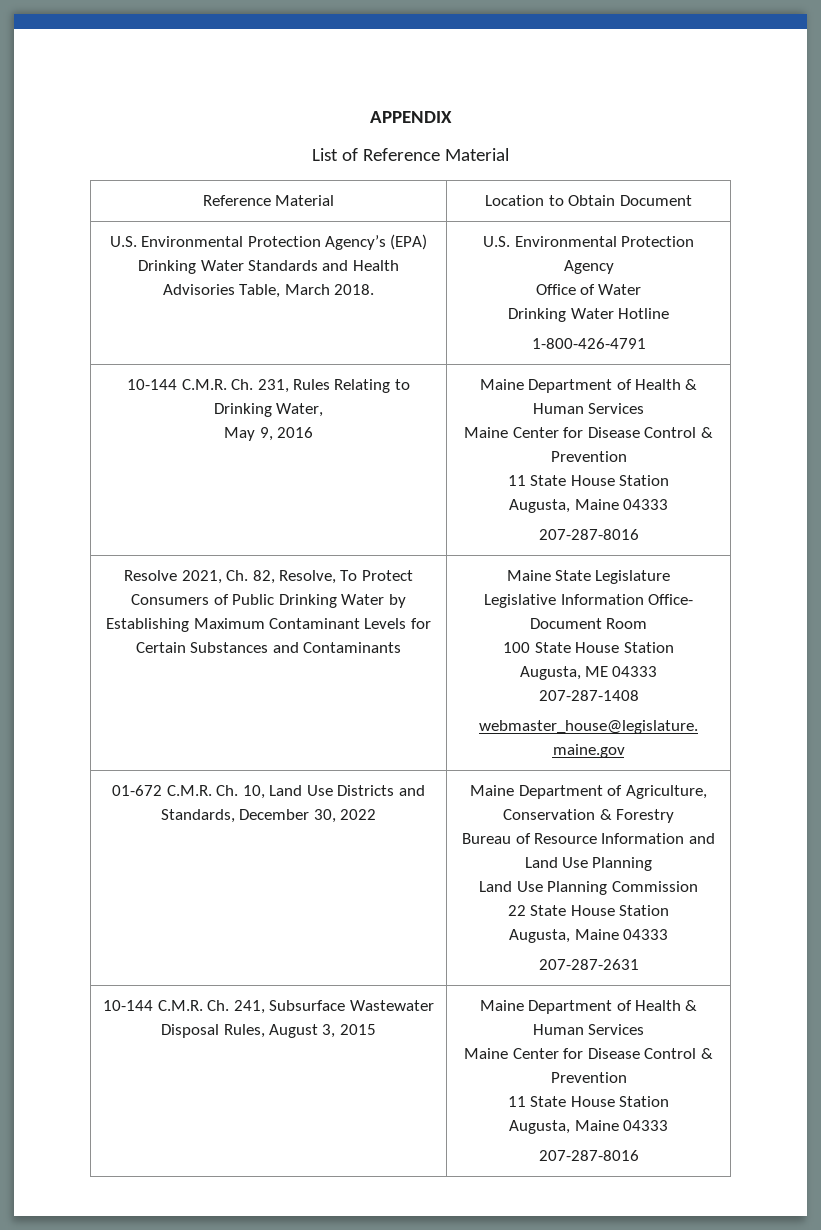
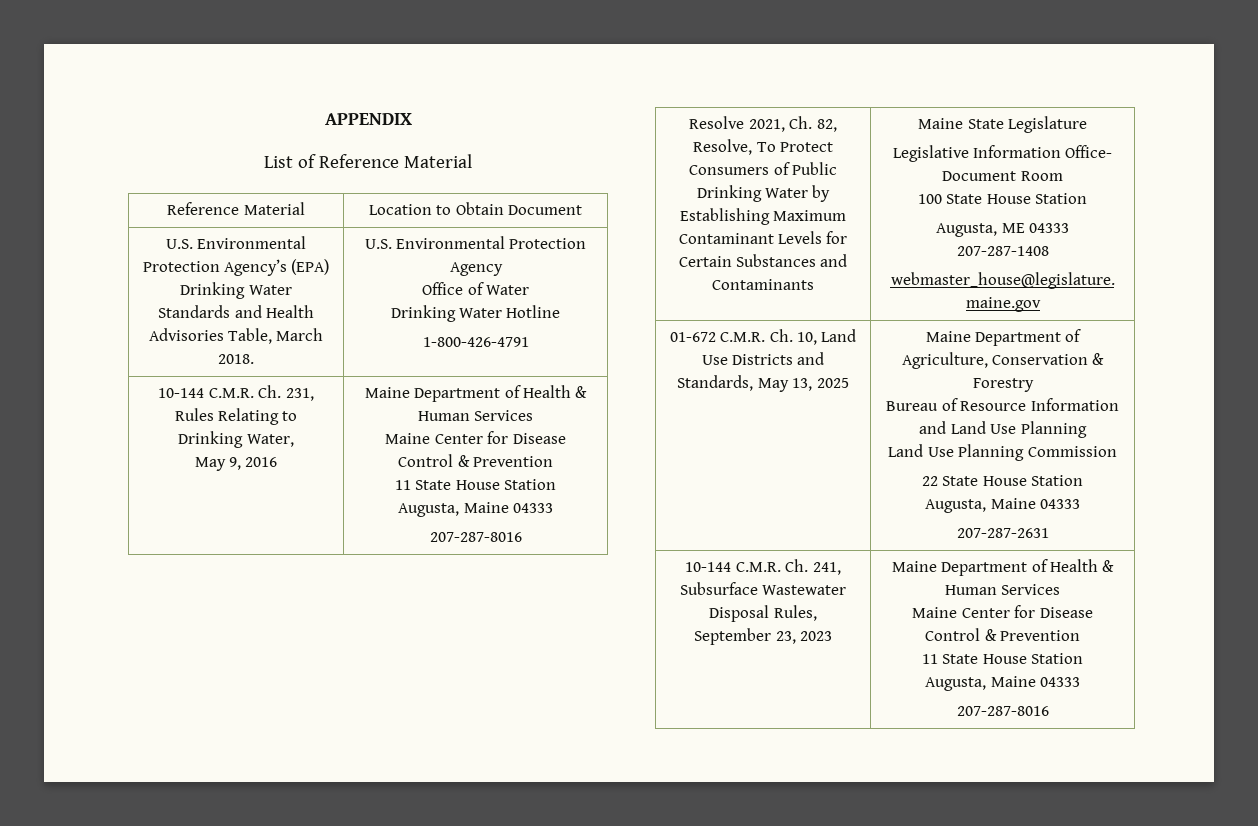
- 01-672 C.M.R. Ch. 10, Land Use Districts and Standards, December 30, 2022 | Maine Department of Agriculture, Conservation & Forestry
+ 01-672 C.M.R. Ch. 10, Land Use Districts and Standards, May 13, 2025 | Maine Department of Agriculture, Conservation & Forestry
- 10-144 C.M.R. Ch. 241, Subsurface Wastewater Disposal Rules, August 3, 2015 | Maine Department of Health & Human Services
+ 10-144 C.M.R. Ch. 241, Subsurface Wastewater Disposal Rules, September 23, 2023 | Maine Department of Health & Human Services

